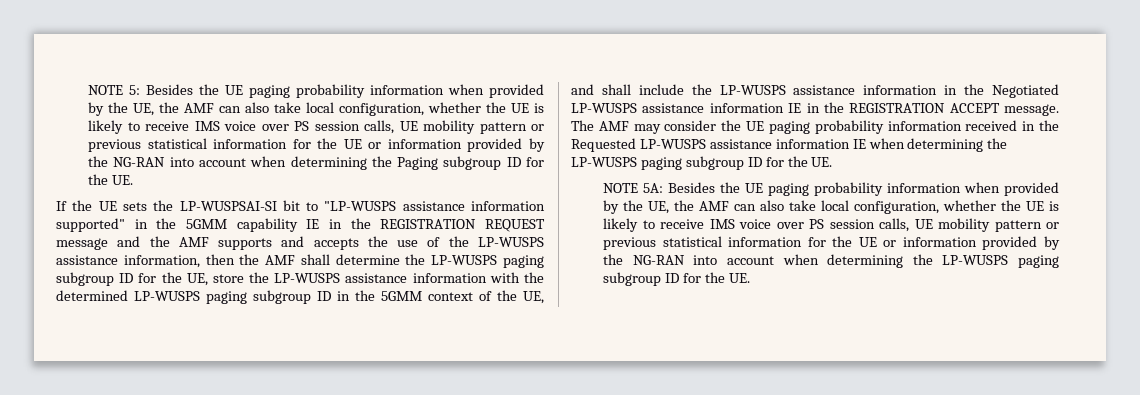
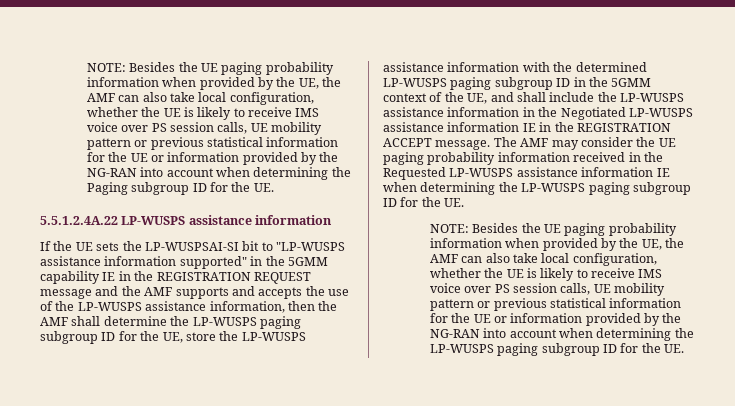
- NOTE 5: Besides the UE paging probability information when provided by the UE, the AMF can also take local configuration, whether the UE is likely to receive IMS voice over PS session calls, UE mobility pattern or previous statistical information for the UE or information provided by the NG-RAN into account when determining the Paging subgroup ID for the UE.
+ NOTE: Besides the UE paging probability information when provided by the UE, the AMF can also take local configuration, whether the UE is likely to receive IMS voice over PS session calls, UE mobility pattern or previous statistical information for the UE or information provided by the NG-RAN into account when determining the Paging subgroup ID for the UE.
+ 5.5.1.2.4A.22 LP-WUSPS assistance information
- NOTE 5A: Besides the UE paging probability information when provided by the UE, the AMF can also take local configuration, whether the UE is likely to receive IMS voice over PS session calls, UE mobility pattern or previous statistical information for the UE or information provided by the NG-RAN into account when determining the LP-WUSPS paging subgroup ID for the UE.
+ NOTE: Besides the UE paging probability information when provided by the UE, the AMF can also take local configuration, whether the UE is likely to receive IMS voice over PS session calls, UE mobility pattern or previous statistical information for the UE or information provided by the NG-RAN into account when determining the LP-WUSPS paging subgroup ID for the UE.

